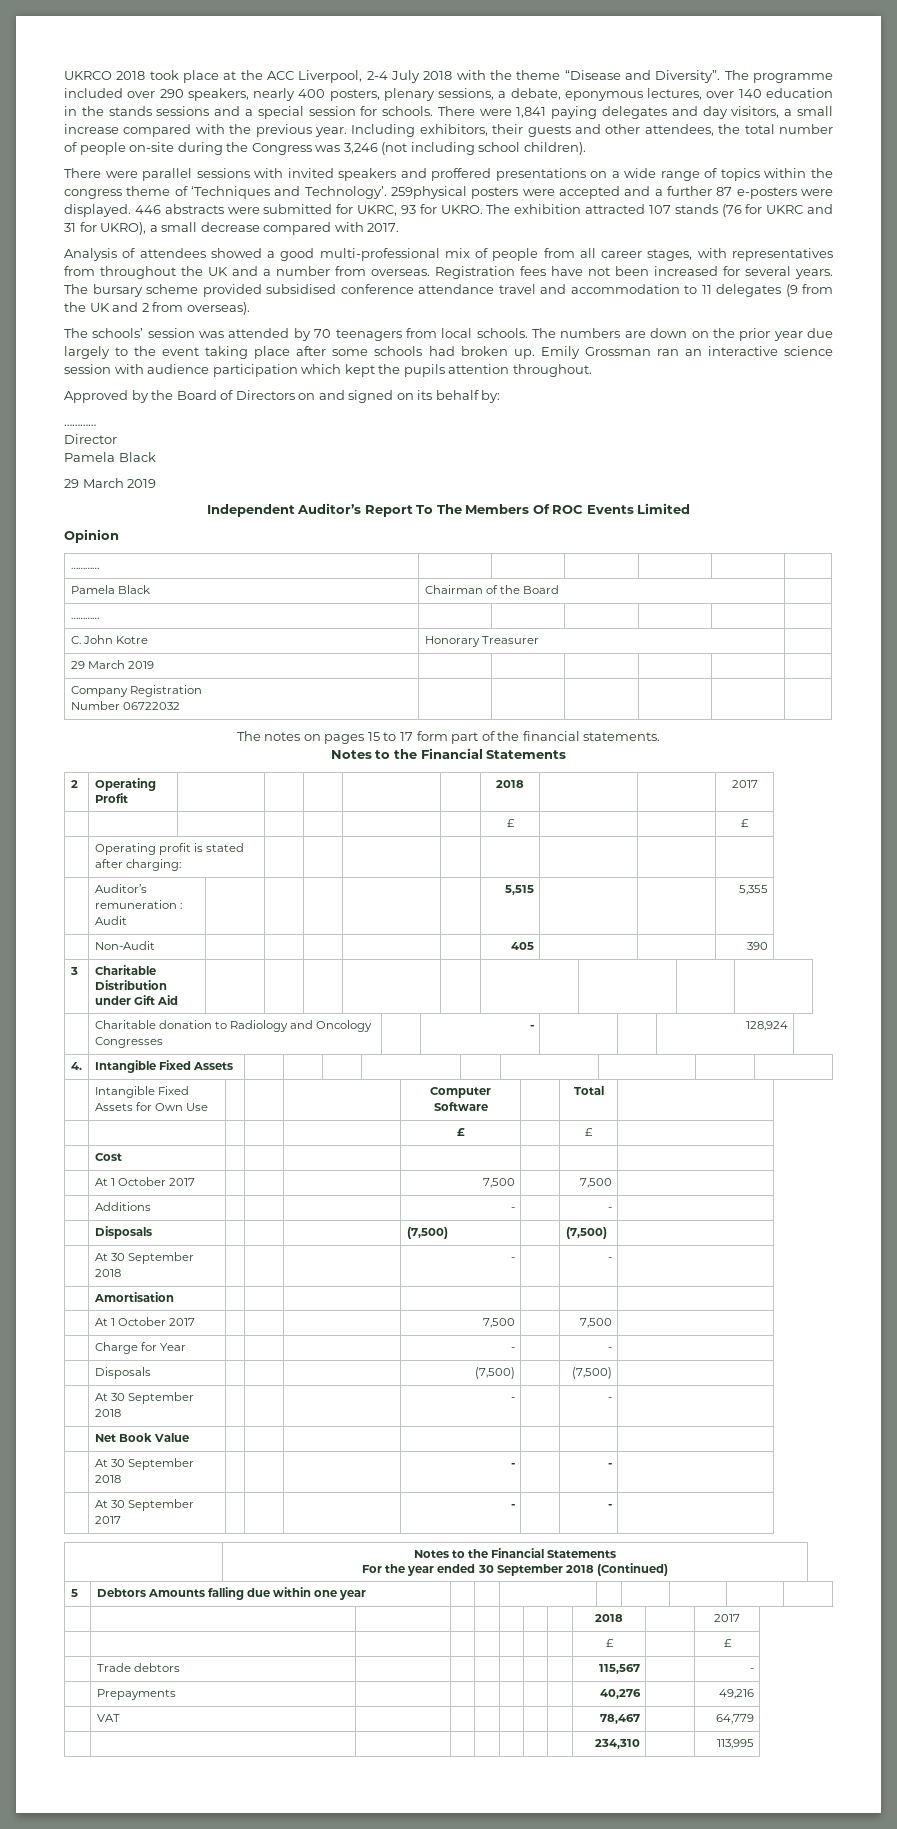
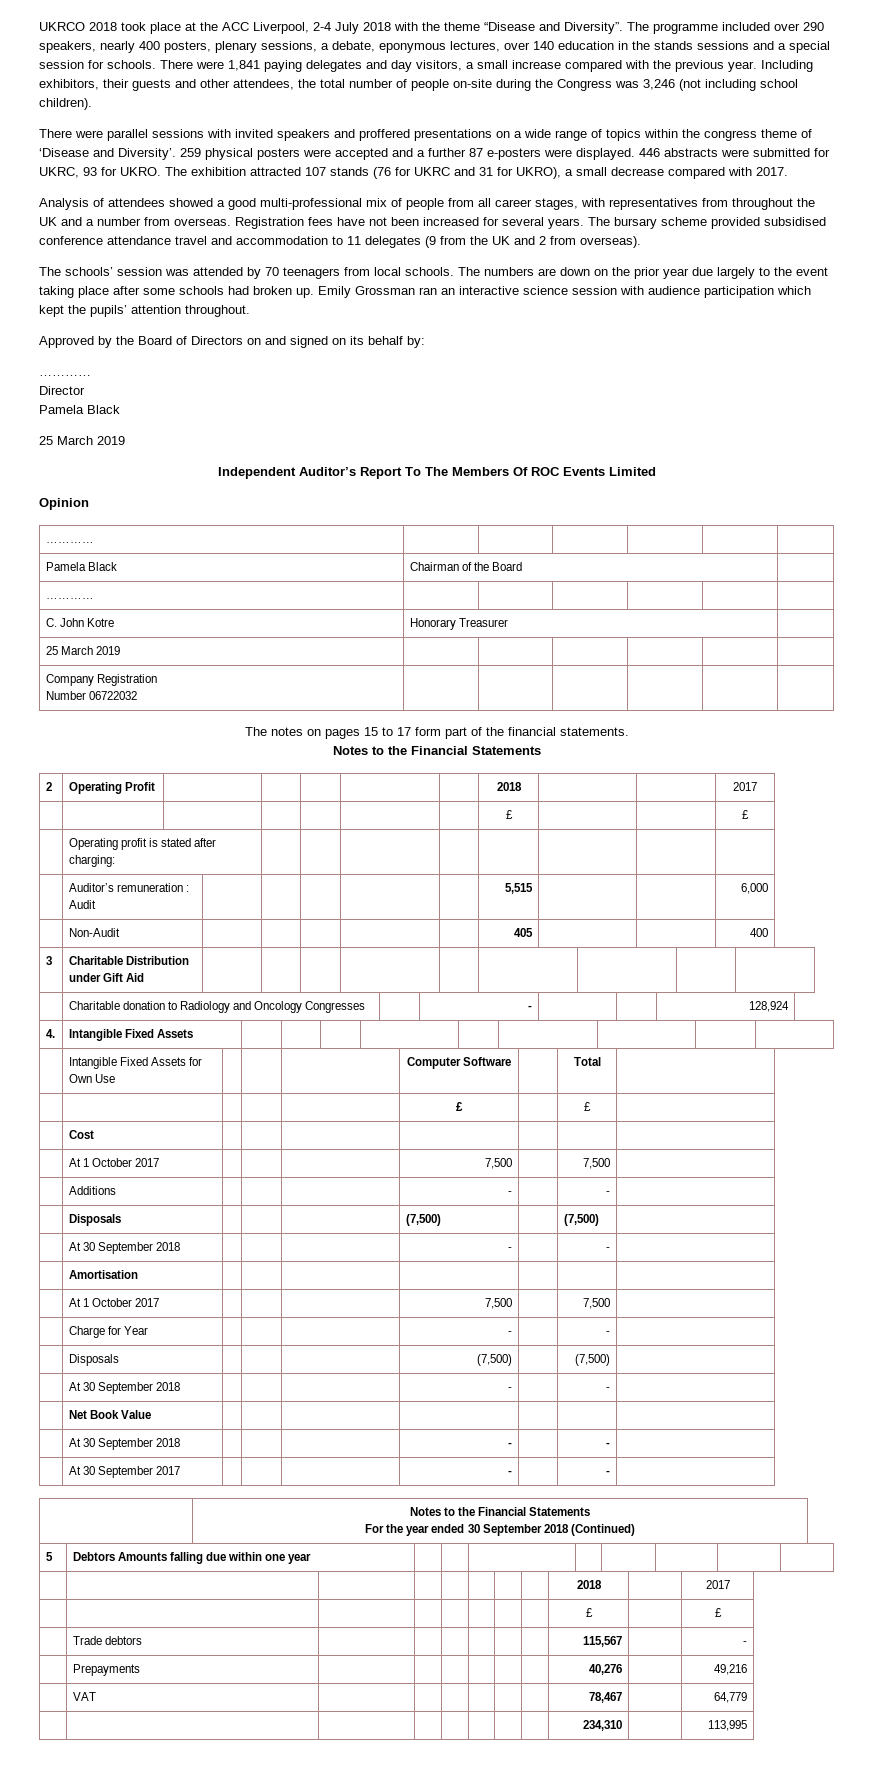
- There were parallel sessions with invited speakers and proffered presentations on a wide range of topics within the congress theme of ‘Techniques and Technology’. 259physical posters were accepted and a further 87 e-posters were displayed.
+ There were parallel sessions with invited speakers and proffered presentations on a wide range of topics within the congress theme of ‘Disease and Diversity’. 259 physical posters were accepted and a further 87 e-posters were displayed.
- Emily Grossman ran an interactive science session with audience participation which kept the pupils attention throughout.
+ Emily Grossman ran an interactive science session with audience participation which kept the pupils’ attention throughout.
  Director
  Pamela Black
- 29 March 2019
+ 25 March 2019
- 29 March 2019 | | | | | |
+ 25 March 2019 | | | | | |
- | Auditor’s remuneration : Audit | | | | | | 5,515 | | | 5,355
+ | Auditor’s remuneration : Audit | | | | | | 5,515 | | | 6,000
- | Non-Audit | | | | | | 405 | | | 390
+ | Non-Audit | | | | | | 405 | | | 400

